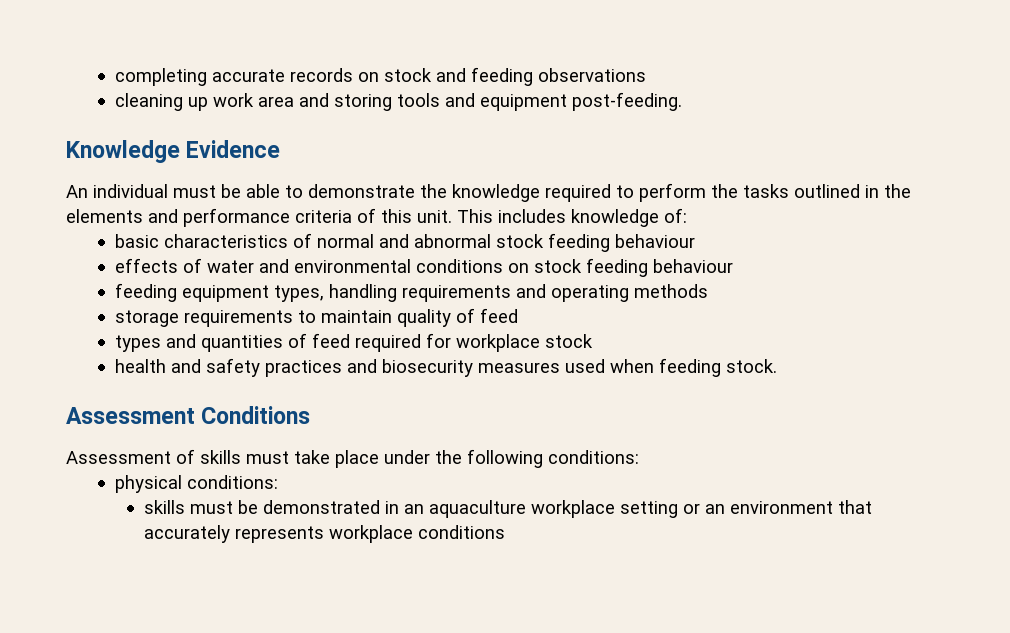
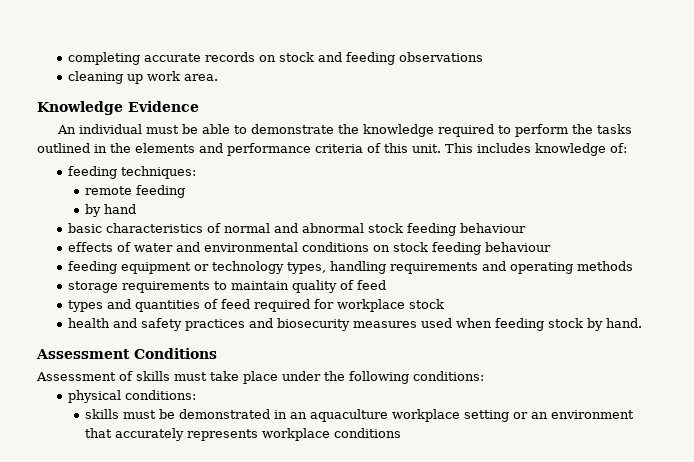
- cleaning up work area and storing tools and equipment post-feeding.
+ cleaning up work area.
+ feeding techniques:
+ remote feeding
+ by hand
- feeding equipment types, handling requirements and operating methods
+ feeding equipment or technology types, handling requirements and operating methods
- health and safety practices and biosecurity measures used when feeding stock.
+ health and safety practices and biosecurity measures used when feeding stock by hand.

